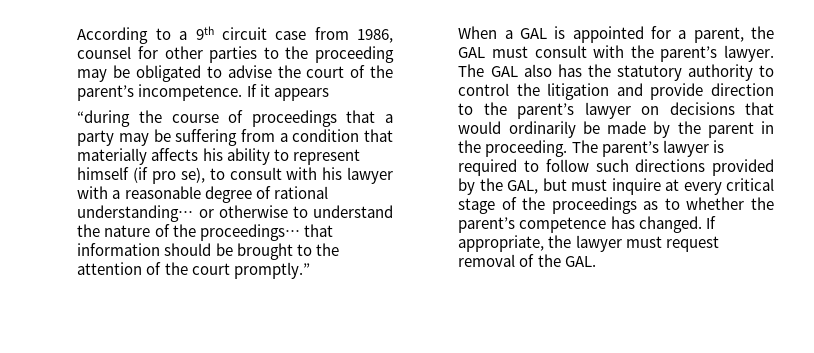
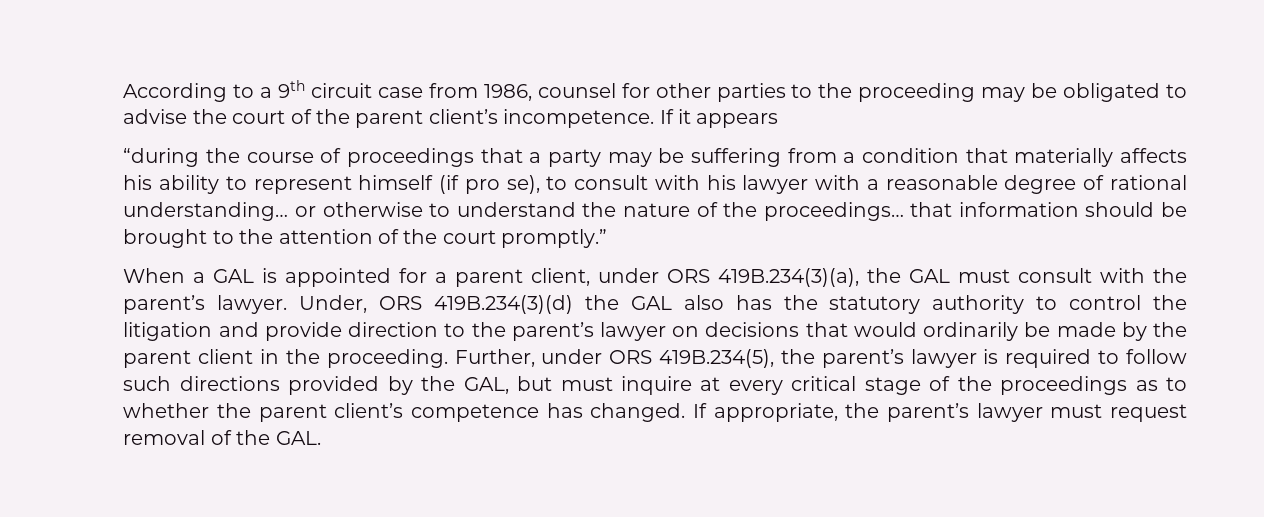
- According to a 9th circuit case from 1986, counsel for other parties to the proceeding may be obligated to advise the court of the parent’s incompetence.
+ According to a 9th circuit case from 1986, counsel for other parties to the proceeding may be obligated to advise the court of the parent client’s incompetence.
- When a GAL is appointed for a parent, the GAL must consult with the parent’s lawyer.
+ When a GAL is appointed for a parent client, under ORS 419B.234(3)(a), the GAL must consult with the parent’s lawyer.
- The GAL also has the statutory authority to control the litigation and provide direction to the parent’s lawyer on decisions that would ordinarily be made by the parent in the proceeding.
+ Under, ORS 419B.234(3)(d) the GAL also has the statutory authority to control the litigation and provide direction to the parent’s lawyer on decisions that would ordinarily be made by the parent client in the proceeding.
- The parent’s lawyer is required to follow such directions provided by the GAL, but must inquire at every critical stage of the proceedings as to whether the parent’s competence has changed.
+ Further, under ORS 419B.234(5), the parent’s lawyer is required to follow such directions provided by the GAL, but must inquire at every critical stage of the proceedings as to whether the parent client’s competence has changed.
- If appropriate, the lawyer must request removal of the GAL.
+ If appropriate, the parent’s lawyer must request removal of the GAL.

